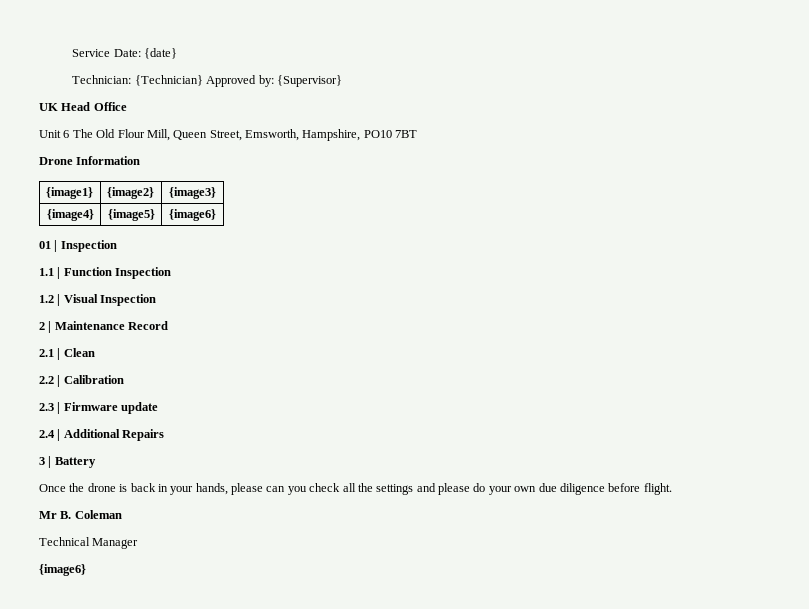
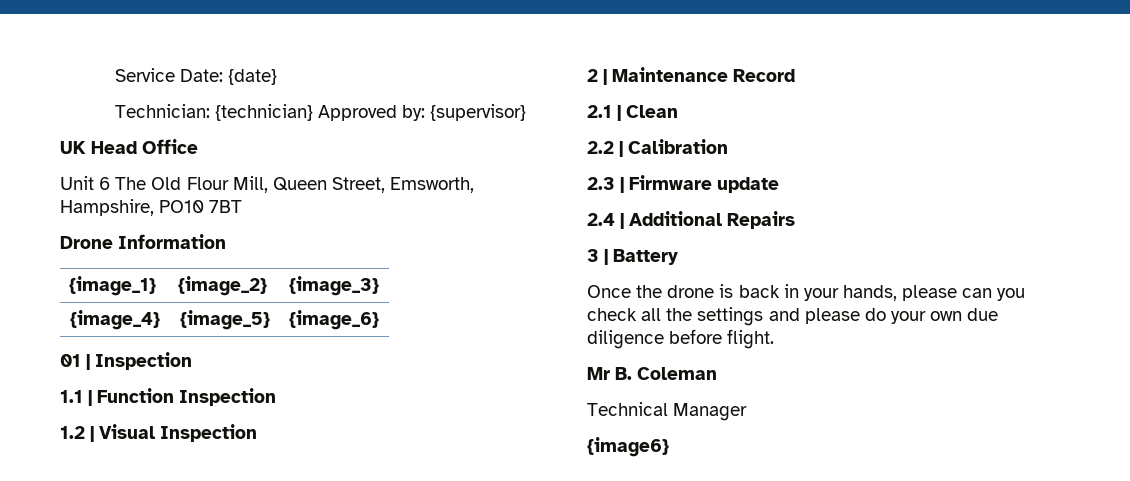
- Technician: {Technician} Approved by: {Supervisor}
+ Technician: {technician} Approved by: {supervisor}
- {image1} | {image2} | {image3}
- {image4} | {image5} | {image6}
+ {image_1} | {image_2} | {image_3}
+ {image_4} | {image_5} | {image_6}

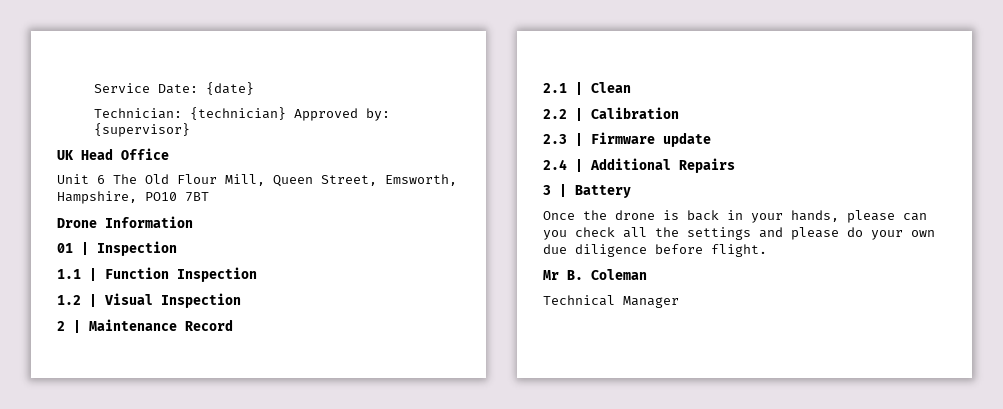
- {image_1} | {image_2} | {image_3}
- {image_4} | {image_5} | {image_6}
- {image6}

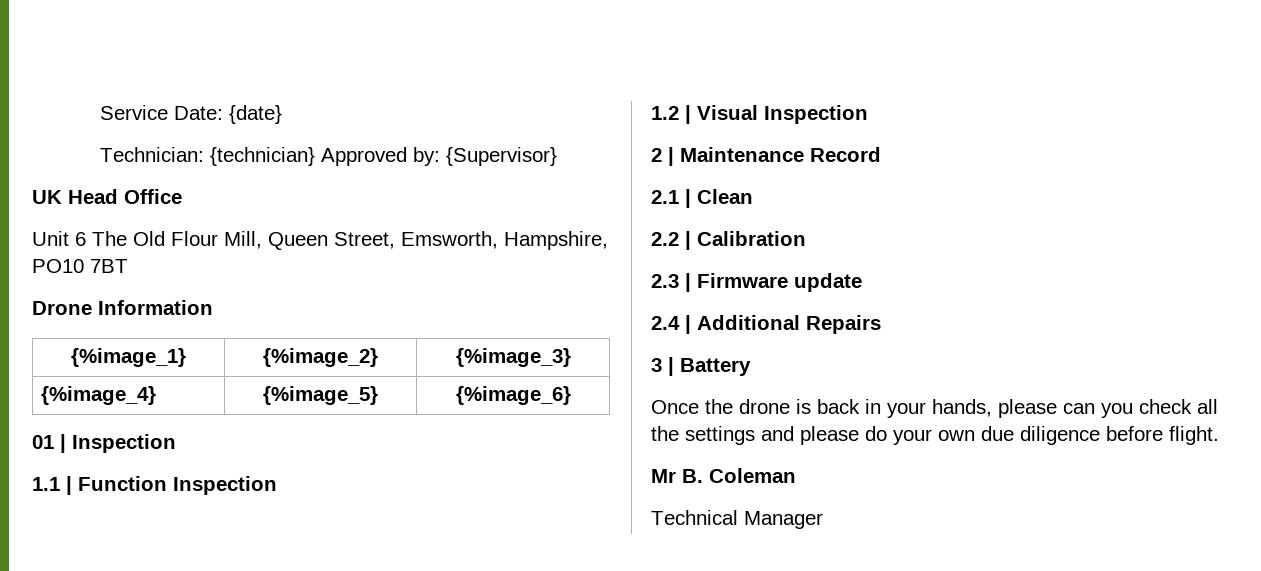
- Technician: {technician} Approved by: {supervisor}
+ Technician: {technician} Approved by: {Supervisor}
+ {%image_1} | {%image_2} | {%image_3}
+ {%image_4} | {%image_5} | {%image_6}

